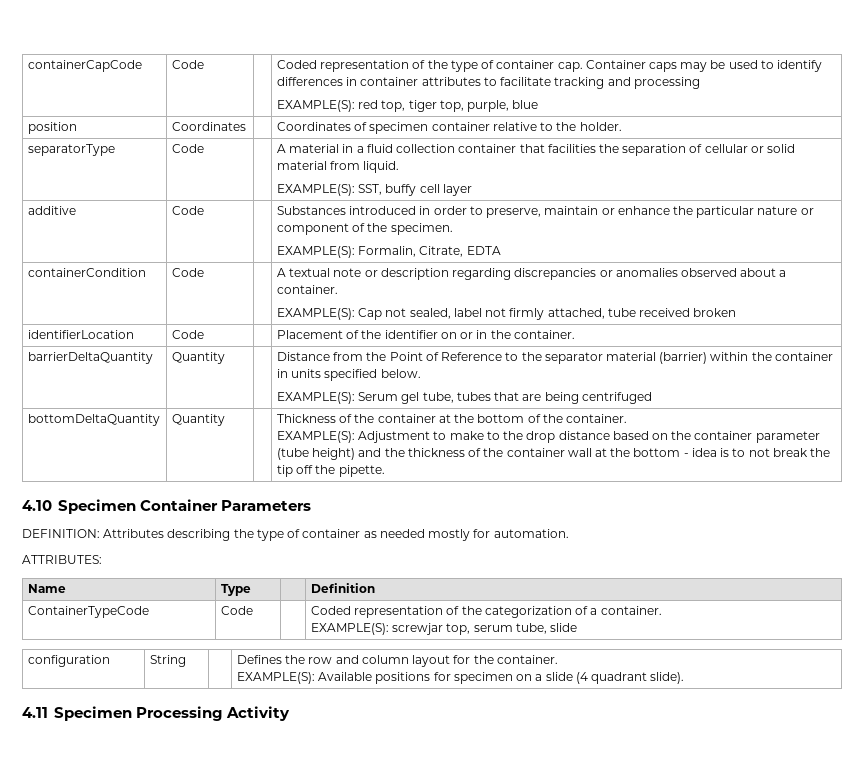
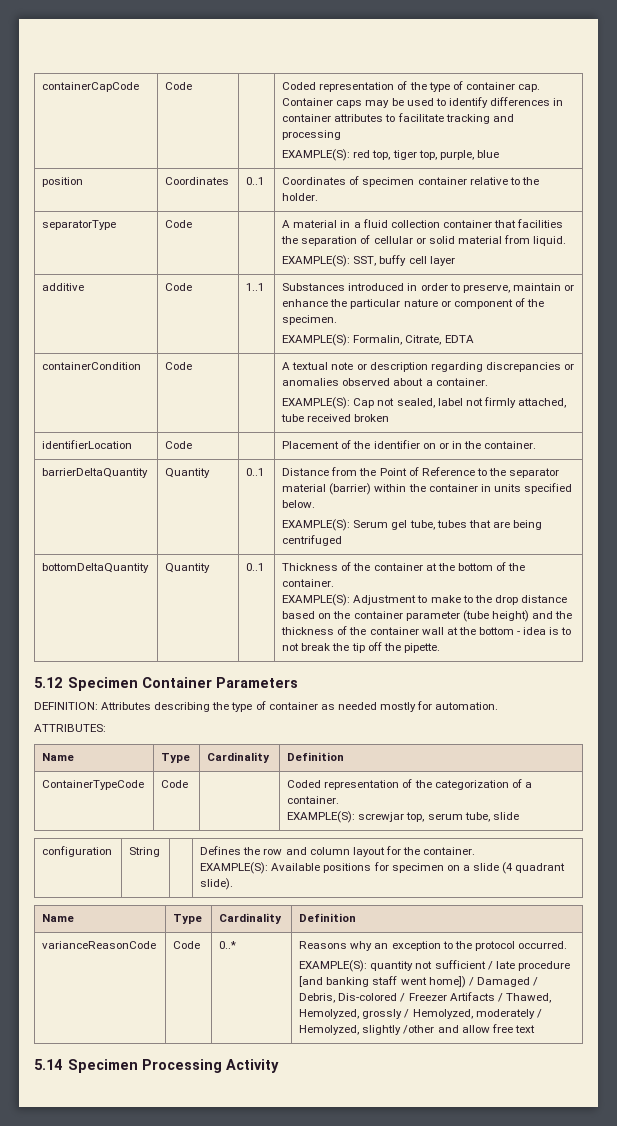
- position | Coordinates | | Coordinates of specimen container relative to the holder.
+ position | Coordinates | 0..1 | Coordinates of specimen container relative to the holder.
- additive | Code | | Substances introduced in order to preserve, maintain or enhance the particular nature or component of the specimen.
+ additive | Code | 1..1 | Substances introduced in order to preserve, maintain or enhance the particular nature or component of the specimen.
- barrierDeltaQuantity | Quantity | | Distance from the Point of Reference to the separator material (barrier) within the container in units specified below.
+ barrierDeltaQuantity | Quantity | 0..1 | Distance from the Point of Reference to the separator material (barrier) within the container in units specified below.
- bottomDeltaQuantity | Quantity
+ bottomDeltaQuantity | Quantity | 0..1
- 4.10 Specimen Container Parameters
+ 5.12 Specimen Container Parameters
  ATTRIBUTES:
- Name | Type | | Definition
+ Name | Type | Cardinality | Definition
  configuration | String | | Defines the row and column layout for the container.
  EXAMPLE(S): Available positions for specimen on a slide (4 quadrant slide).
- 4.11 Specimen Processing Activity
+ Name | Type | Cardinality | Definition
+ varianceReasonCode | Code | 0..* | Reasons why an exception to the protocol occurred.
+ EXAMPLE(S): quantity not sufficient / late procedure [and banking staff went home]) / Damaged / Debris, Dis-colored / Freezer Artifacts / Thawed, Hemolyzed, grossly / Hemolyzed, moderately / Hemolyzed, slightly /other and allow free text
+ 5.14 Specimen Processing Activity

